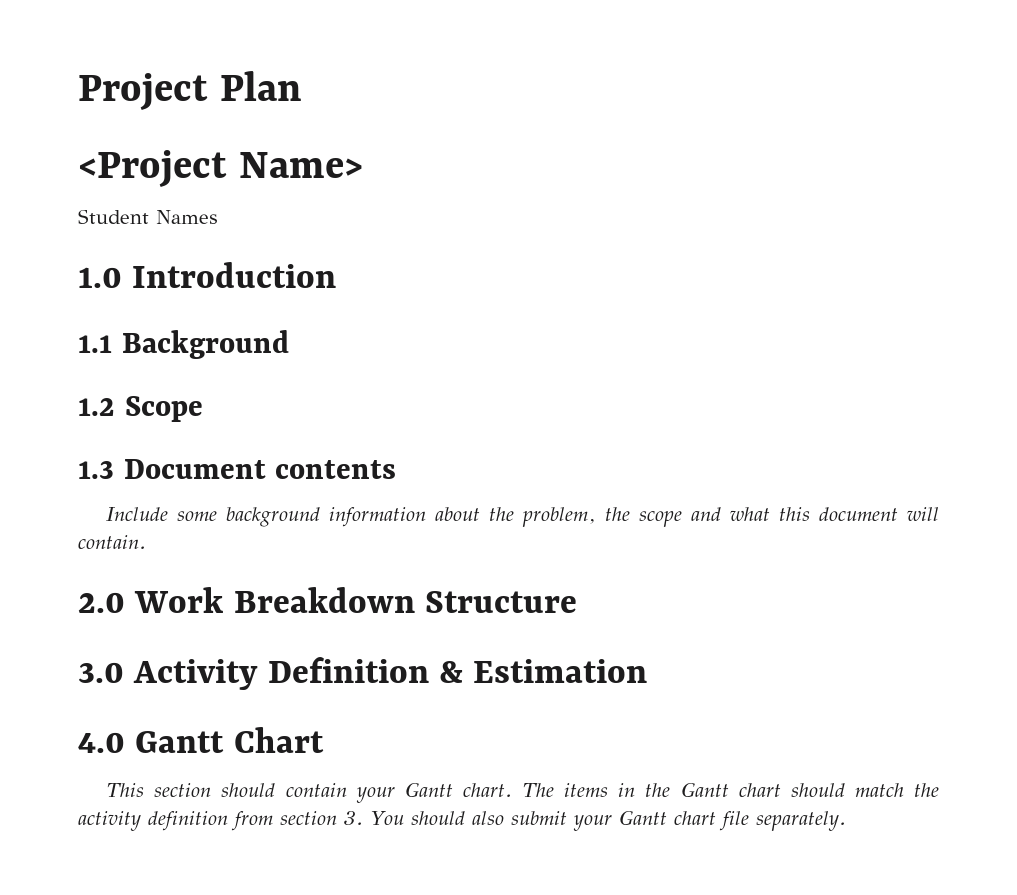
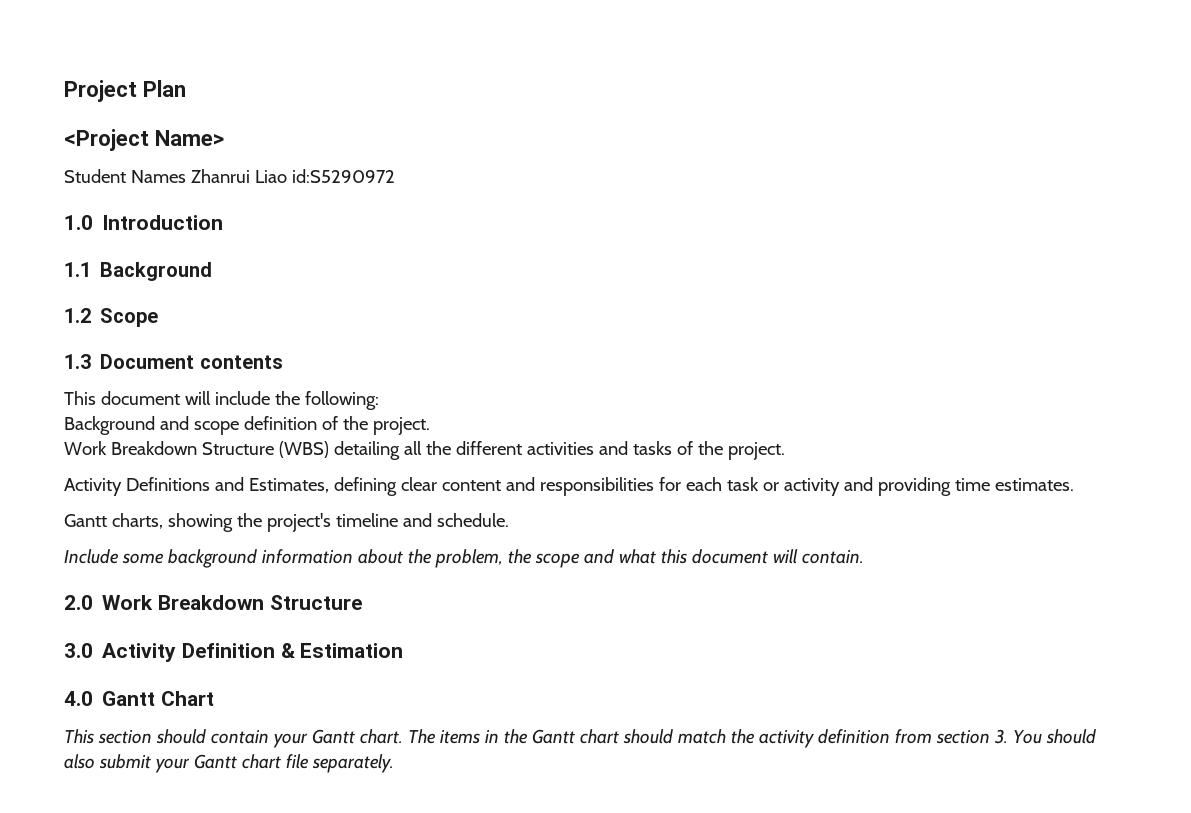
- Student Names
+ Student Names Zhanrui Liao id:S5290972
+ This document will include the following:
+ Background and scope definition of the project.
+ Work Breakdown Structure (WBS) detailing all the different activities and tasks of the project.
+ Activity Definitions and Estimates, defining clear content and responsibilities for each task or activity and providing time estimates.
+ Gantt charts, showing the project's timeline and schedule.

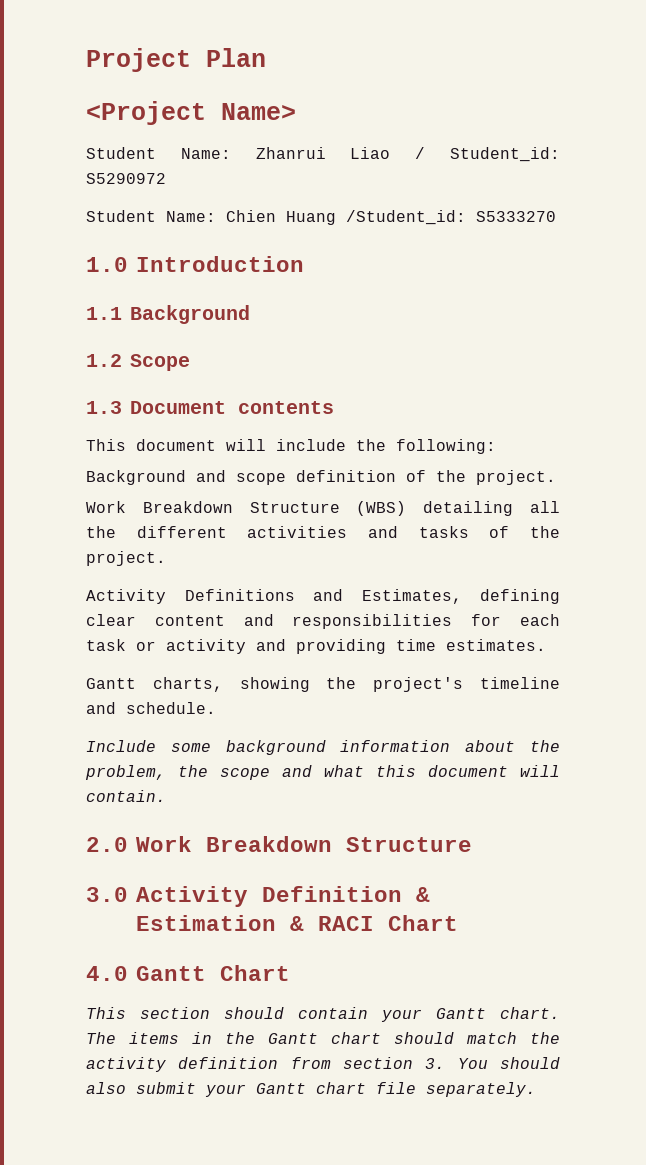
- Student Names Zhanrui Liao id:S5290972
+ Student Name: Zhanrui Liao / Student_id: S5290972
+ Student Name: Chien Huang /Student_id: S5333270
- 3.0 Activity Definition & Estimation
+ 3.0 Activity Definition & Estimation & RACI Chart

